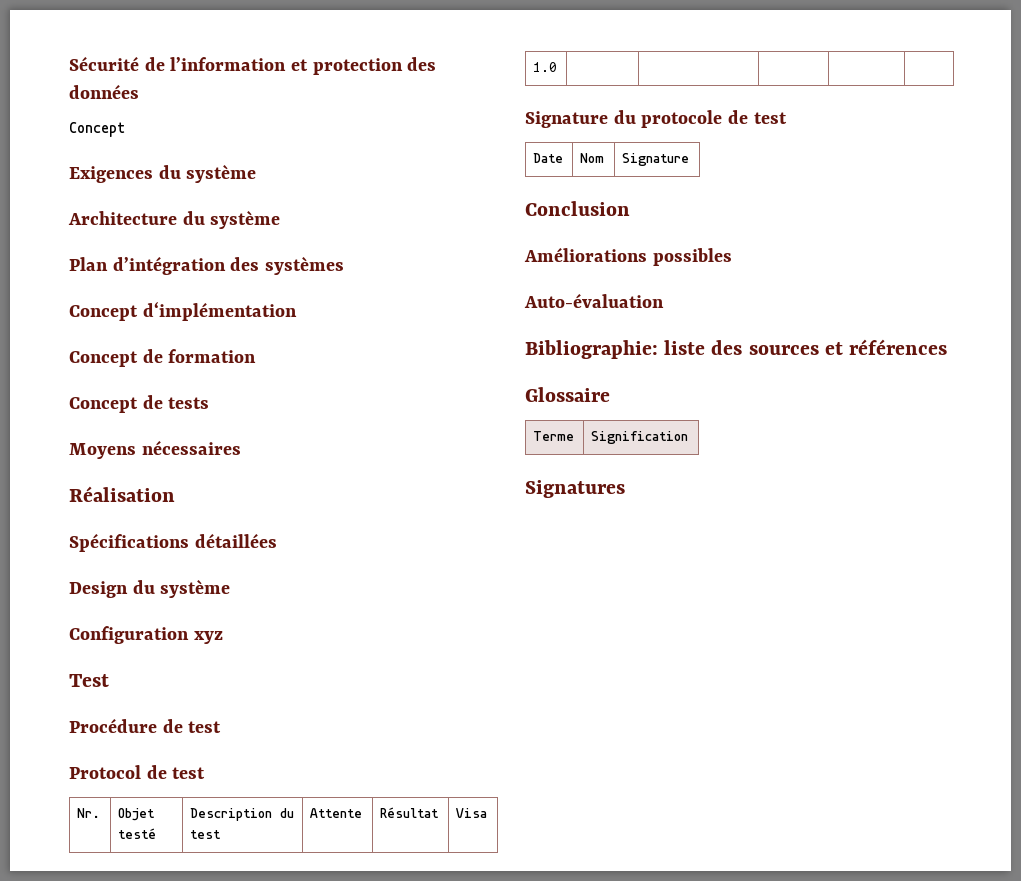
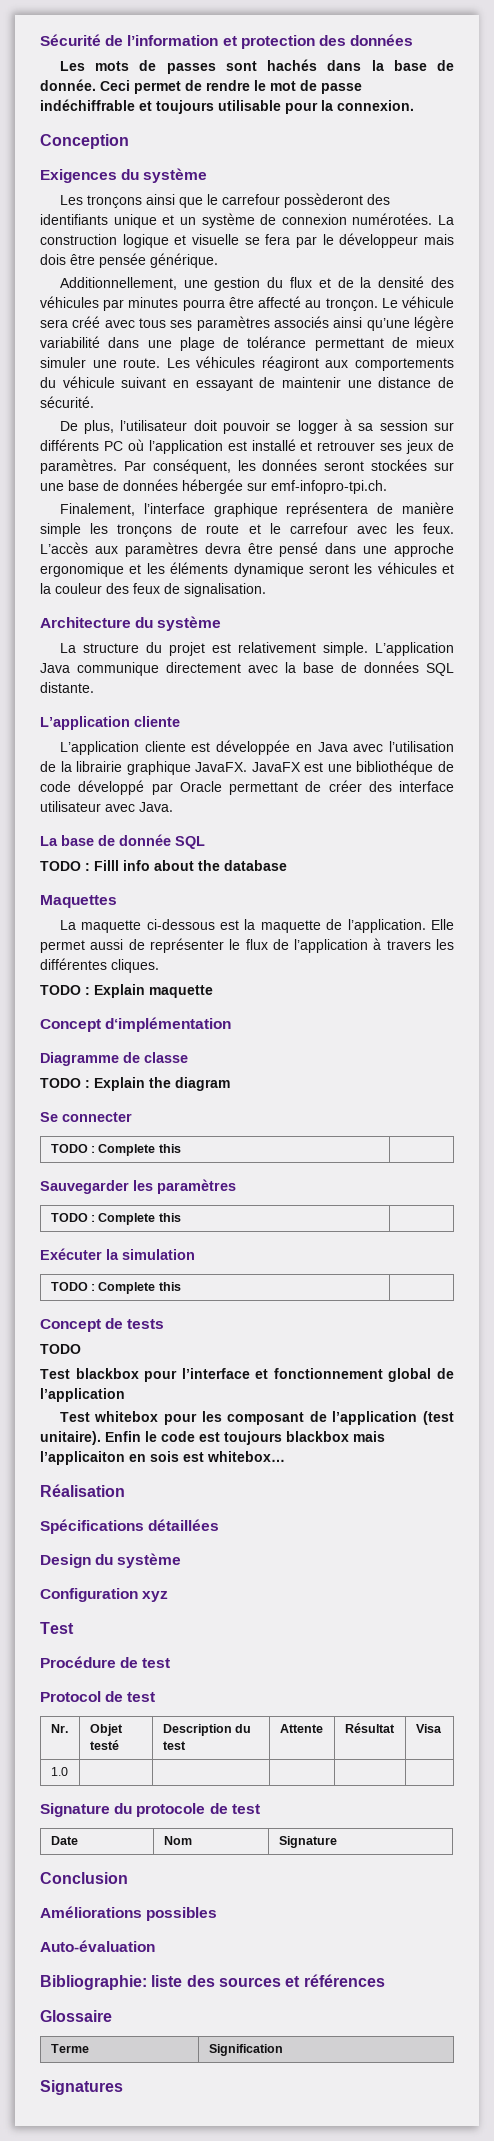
  Sécurité de l’information et protection des données
- Concept
+ Les mots de passes sont hachés dans la base de donnée. Ceci permet de rendre le mot de passe indéchiffrable et toujours utilisable pour la connexion.
+ Conception
  Exigences du système
+ Les tronçons ainsi que le carrefour possèderont des identifiants unique et un système de connexion numérotées. La construction logique et visuelle se fera par le développeur mais dois être pensée générique.
+ Additionnellement, une gestion du flux et de la densité des véhicules par minutes pourra être affecté au tronçon. Le véhicule sera créé avec tous ses paramètres associés ainsi qu’une légère variabilité dans une plage de tolérance permettant de mieux simuler une route. Les véhicules réagiront aux comportements du véhicule suivant en essayant de maintenir une distance de sécurité.
+ De plus, l’utilisateur doit pouvoir se logger à sa session sur différents PC où l’application est installé et retrouver ses jeux de paramètres. Par conséquent, les données seront stockées sur une base de données hébergée sur emf-infopro-tpi.ch.
+ Finalement, l’interface graphique représentera de manière simple les tronçons de route et le carrefour avec les feux. L’accès aux paramètres devra être pensé dans une approche ergonomique et les éléments dynamique seront les véhicules et la couleur des feux de signalisation.
  Architecture du système
- Plan d’intégration des systèmes
+ La structure du projet est relativement simple. L’application Java communique directement avec la base de données SQL distante.
+ L’application cliente
+ L’application cliente est développée en Java avec l’utilisation de la librairie graphique JavaFX. JavaFX est une bibliothéque de code développé par Oracle permettant de créer des interface utilisateur avec Java.
+ La base de donnée SQL
+ TODO : Filll info about the database
+ Maquettes
+ La maquette ci-dessous est la maquette de l’application. Elle permet aussi de représenter le flux de l’application à travers les différentes cliques.
+ TODO : Explain maquette
  Concept d‘implémentation
- Concept de formation
+ Diagramme de classe
+ TODO : Explain the diagram
+ Se connecter
+ TODO : Complete this |
+ Sauvegarder les paramètres
+ TODO : Complete this |
+ Exécuter la simulation
+ TODO : Complete this |
  Concept de tests
- Moyens nécessaires
+ TODO
+ Test blackbox pour l’interface et fonctionnement global de l’application
+ Test whitebox pour les composant de l’application (test unitaire). Enfin le code est toujours blackbox mais l’applicaiton en sois est whitebox…

